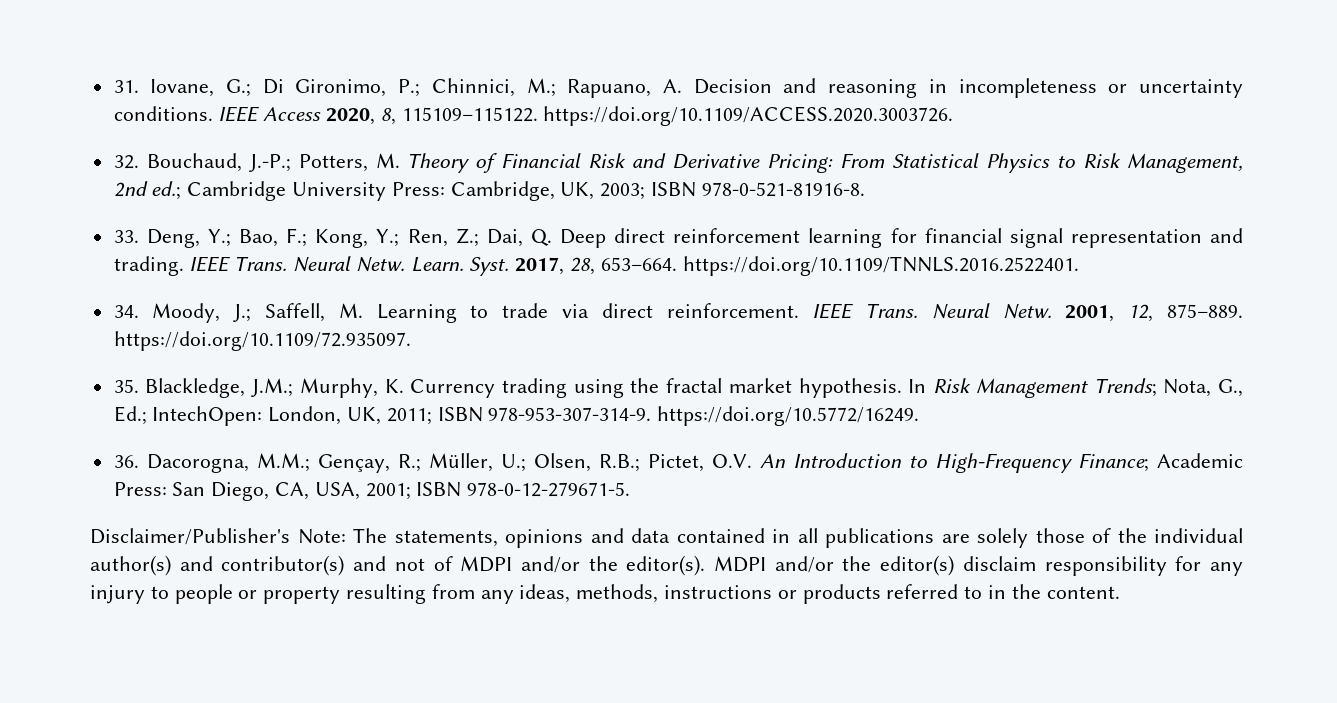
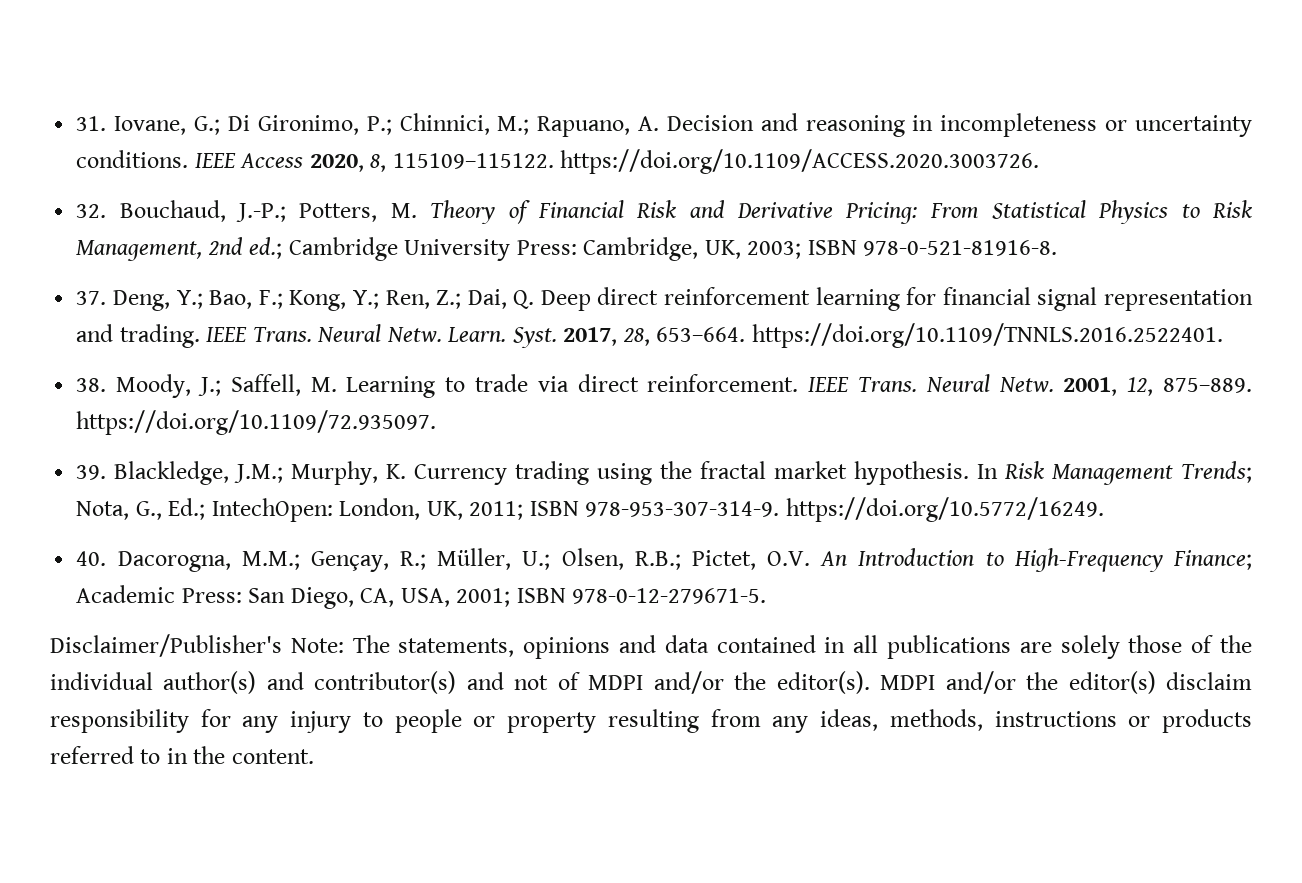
- 33. Deng, Y.; Bao, F.; Kong, Y.; Ren, Z.; Dai, Q. Deep direct reinforcement learning for financial signal representation and trading.
+ 37. Deng, Y.; Bao, F.; Kong, Y.; Ren, Z.; Dai, Q. Deep direct reinforcement learning for financial signal representation and trading.
- 34. Moody, J.; Saffell, M. Learning to trade via direct reinforcement.
+ 38. Moody, J.; Saffell, M. Learning to trade via direct reinforcement.
- 35. Blackledge, J.M.; Murphy, K. Currency trading using the fractal market hypothesis.
+ 39. Blackledge, J.M.; Murphy, K. Currency trading using the fractal market hypothesis.
- 36. Dacorogna, M.M.; Gençay, R.; Müller, U.; Olsen, R.B.; Pictet, O.V. An Introduction to High-Frequency Finance; Academic Press: San Diego, CA, USA, 2001; ISBN 978-0-12-279671-5.
+ 40. Dacorogna, M.M.; Gençay, R.; Müller, U.; Olsen, R.B.; Pictet, O.V. An Introduction to High-Frequency Finance; Academic Press: San Diego, CA, USA, 2001; ISBN 978-0-12-279671-5.

